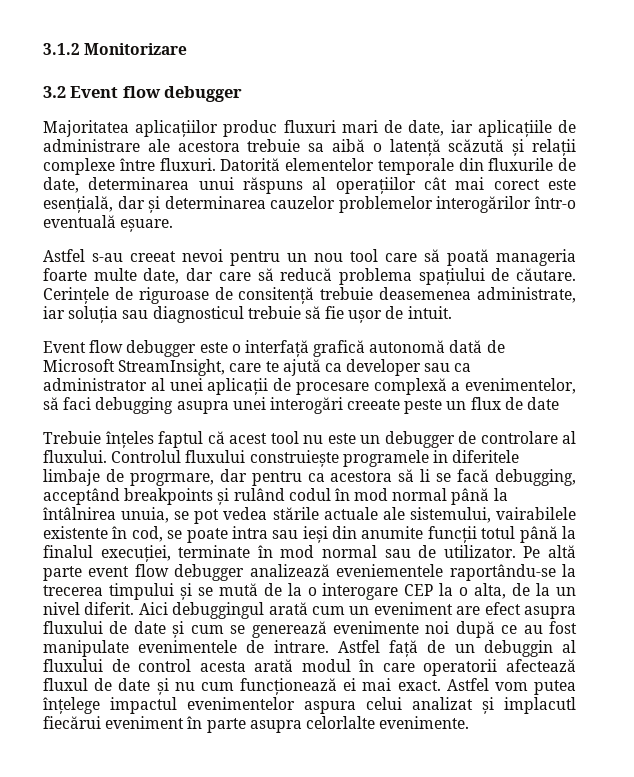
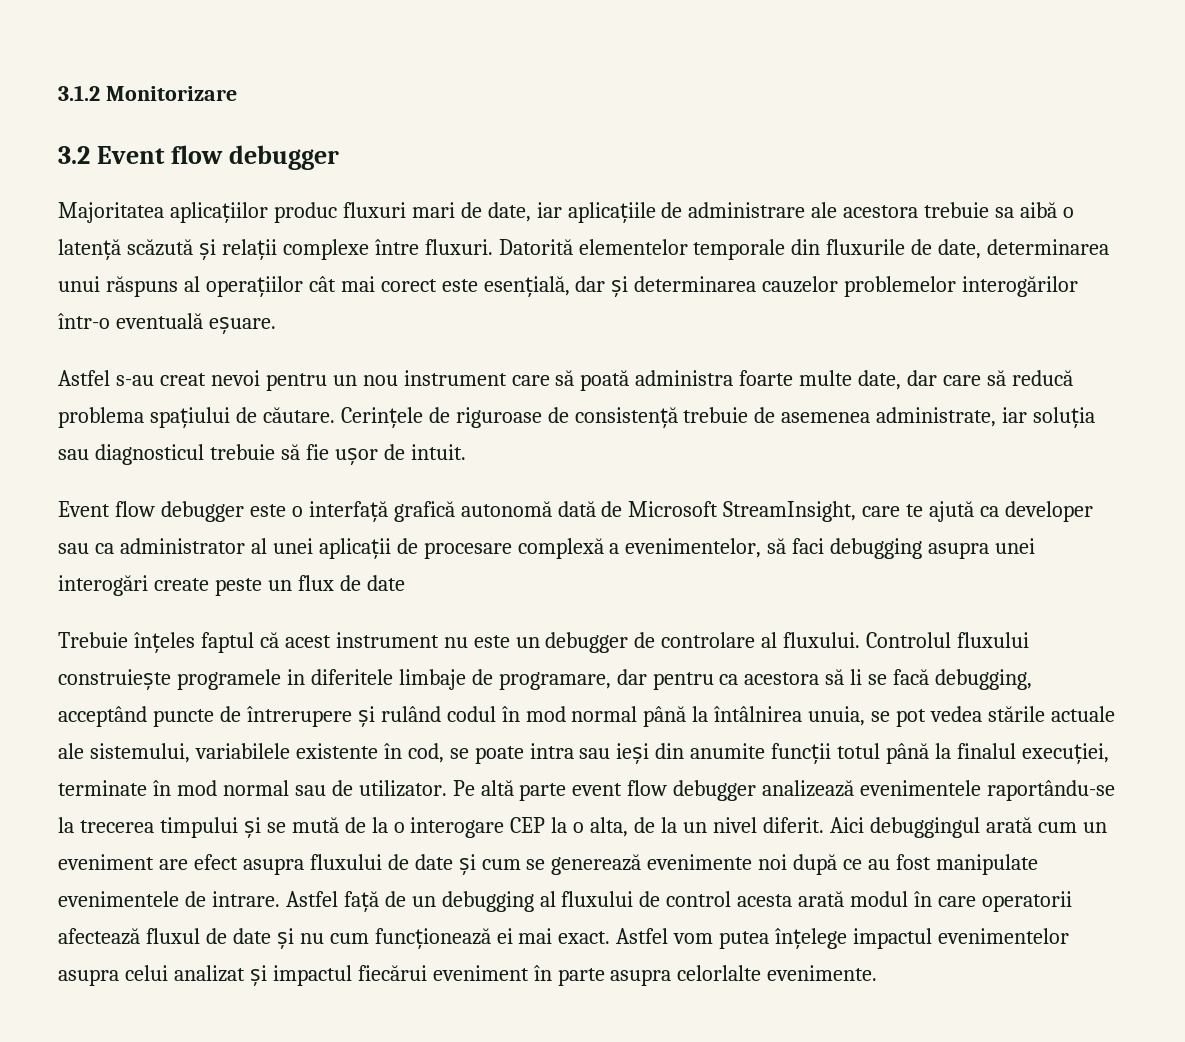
- Astfel s-au creeat nevoi pentru un nou tool care să poată manageria foarte multe date, dar care să reducă problema spațiului de căutare.
+ Astfel s-au creat nevoi pentru un nou instrument care să poată administra foarte multe date, dar care să reducă problema spațiului de căutare.
- Cerințele de riguroase de consitență trebuie deasemenea administrate, iar soluția sau diagnosticul trebuie să fie ușor de intuit.
+ Cerințele de riguroase de consistență trebuie de asemenea administrate, iar soluția sau diagnosticul trebuie să fie ușor de intuit.
- Event flow debugger este o interfață grafică autonomă dată de Microsoft StreamInsight, care te ajută ca developer sau ca administrator al unei aplicații de procesare complexă a evenimentelor, să faci debugging asupra unei interogări creeate peste un flux de date
+ Event flow debugger este o interfață grafică autonomă dată de Microsoft StreamInsight, care te ajută ca developer sau ca administrator al unei aplicații de procesare complexă a evenimentelor, să faci debugging asupra unei interogări create peste un flux de date
- Trebuie înțeles faptul că acest tool nu este un debugger de controlare al fluxului.
+ Trebuie înțeles faptul că acest instrument nu este un debugger de controlare al fluxului.
- Controlul fluxului construiește programele in diferitele limbaje de progrmare, dar pentru ca acestora să li se facă debugging, acceptând breakpoints și rulând codul în mod normal până la întâlnirea unuia, se pot vedea stările actuale ale sistemului, vairabilele existente în cod, se poate intra sau ieși din anumite funcții totul până la finalul execuției, terminate în mod normal sau de utilizator.
+ Controlul fluxului construiește programele in diferitele limbaje de programare, dar pentru ca acestora să li se facă debugging, acceptând puncte de întrerupere și rulând codul în mod normal până la întâlnirea unuia, se pot vedea stările actuale ale sistemului, variabilele existente în cod, se poate intra sau ieși din anumite funcții totul până la finalul execuției, terminate în mod normal sau de utilizator.
- Pe altă parte event flow debugger analizează eveniementele raportându-se la trecerea timpului și se mută de la o interogare CEP la o alta, de la un nivel diferit.
+ Pe altă parte event flow debugger analizează evenimentele raportându-se la trecerea timpului și se mută de la o interogare CEP la o alta, de la un nivel diferit.
- Astfel față de un debuggin al fluxului de control acesta arată modul în care operatorii afectează fluxul de date și nu cum funcționează ei mai exact.
+ Astfel față de un debugging al fluxului de control acesta arată modul în care operatorii afectează fluxul de date și nu cum funcționează ei mai exact.
- Astfel vom putea înțelege impactul evenimentelor aspura celui analizat și implacutl fiecărui eveniment în parte asupra celorlalte evenimente.
+ Astfel vom putea înțelege impactul evenimentelor asupra celui analizat și impactul fiecărui eveniment în parte asupra celorlalte evenimente.

